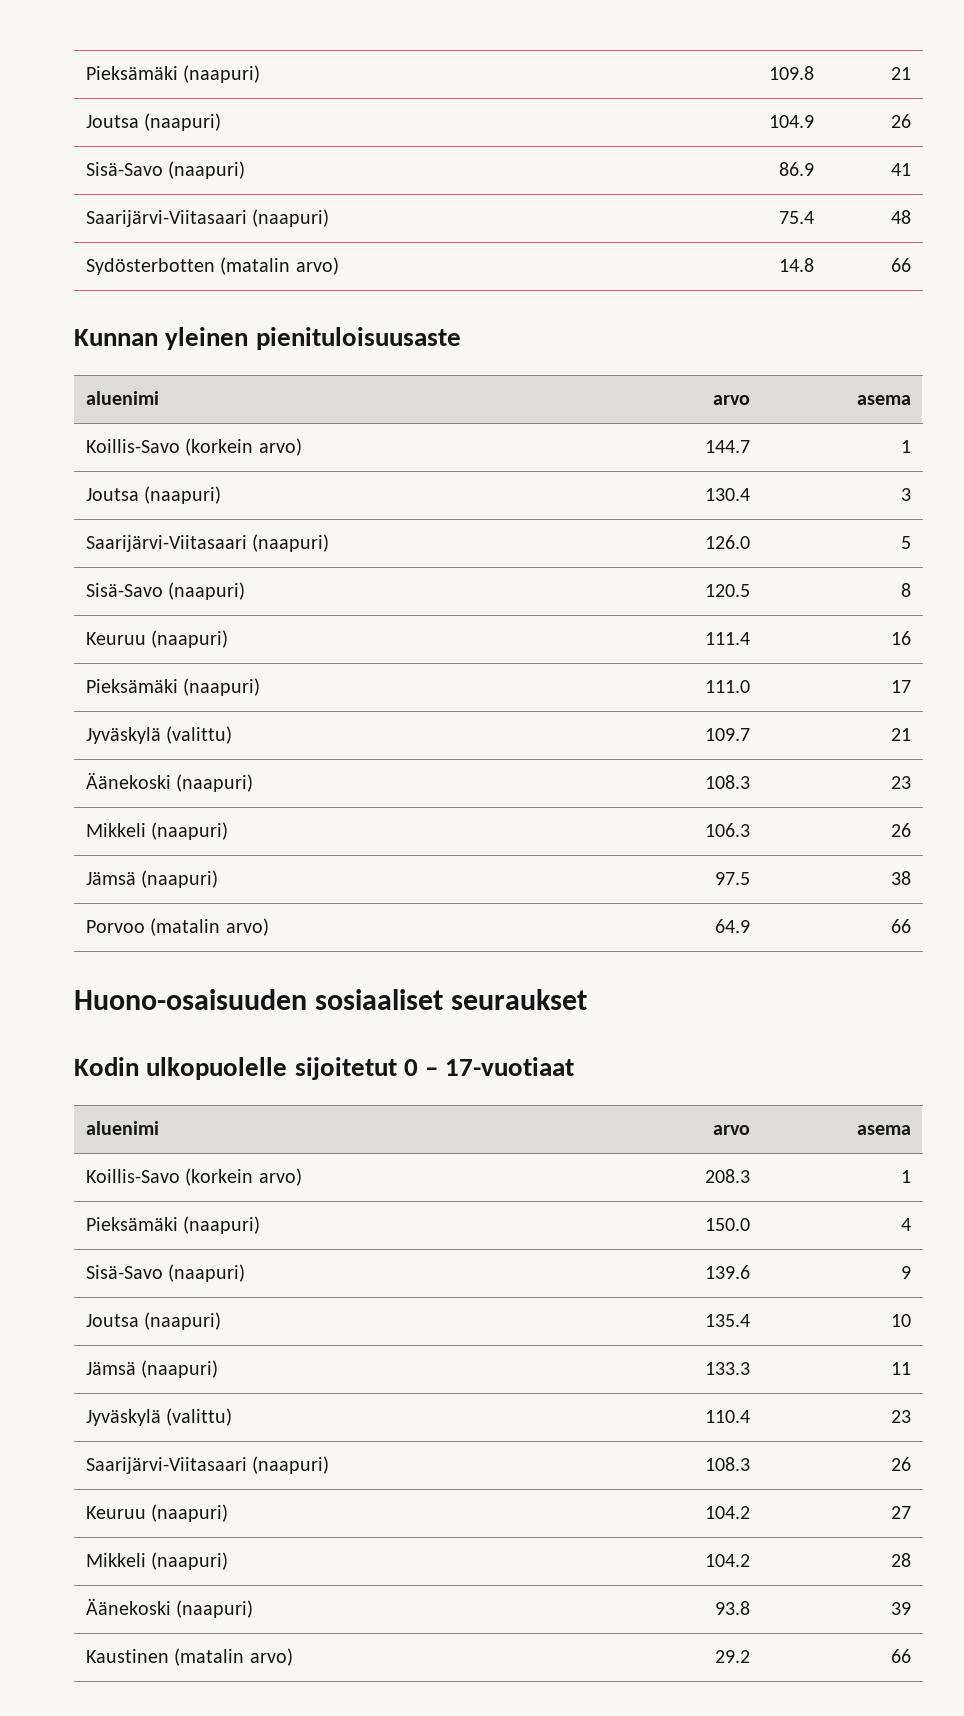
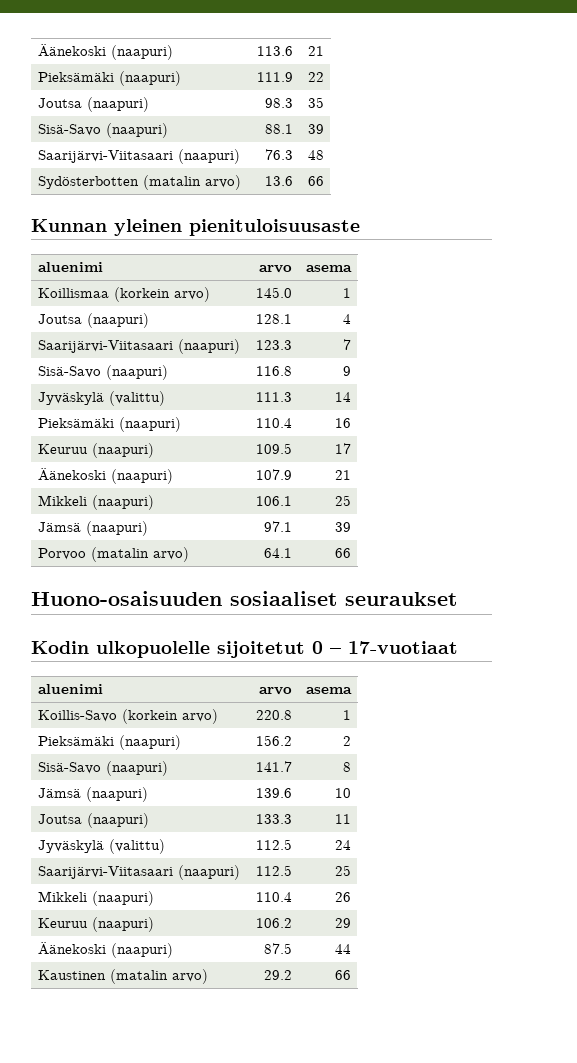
- Pieksämäki (naapuri) | 109.8 | 21
- Joutsa (naapuri) | 104.9 | 26
- Sisä-Savo (naapuri) | 86.9 | 41
- Saarijärvi-Viitasaari (naapuri) | 75.4 | 48
+ Äänekoski (naapuri) | 113.6 | 21
+ Pieksämäki (naapuri) | 111.9 | 22
+ Joutsa (naapuri) | 98.3 | 35
+ Sisä-Savo (naapuri) | 88.1 | 39
+ Saarijärvi-Viitasaari (naapuri) | 76.3 | 48
- Sydösterbotten (matalin arvo) | 14.8 | 66
+ Sydösterbotten (matalin arvo) | 13.6 | 66
- Koillis-Savo (korkein arvo) | 144.7 | 1
+ Koillismaa (korkein arvo) | 145.0 | 1
- Joutsa (naapuri) | 130.4 | 3
- Saarijärvi-Viitasaari (naapuri) | 126.0 | 5
- Sisä-Savo (naapuri) | 120.5 | 8
- Keuruu (naapuri) | 111.4 | 16
- Pieksämäki (naapuri) | 111.0 | 17
- Jyväskylä (valittu) | 109.7 | 21
- Äänekoski (naapuri) | 108.3 | 23
- Mikkeli (naapuri) | 106.3 | 26
- Jämsä (naapuri) | 97.5 | 38
+ Joutsa (naapuri) | 128.1 | 4
+ Saarijärvi-Viitasaari (naapuri) | 123.3 | 7
+ Sisä-Savo (naapuri) | 116.8 | 9
+ Jyväskylä (valittu) | 111.3 | 14
+ Pieksämäki (naapuri) | 110.4 | 16
+ Keuruu (naapuri) | 109.5 | 17
+ Äänekoski (naapuri) | 107.9 | 21
+ Mikkeli (naapuri) | 106.1 | 25
+ Jämsä (naapuri) | 97.1 | 39
- Porvoo (matalin arvo) | 64.9 | 66
+ Porvoo (matalin arvo) | 64.1 | 66
- Koillis-Savo (korkein arvo) | 208.3 | 1
+ Koillis-Savo (korkein arvo) | 220.8 | 1
- Pieksämäki (naapuri) | 150.0 | 4
- Sisä-Savo (naapuri) | 139.6 | 9
- Joutsa (naapuri) | 135.4 | 10
+ Pieksämäki (naapuri) | 156.2 | 2
+ Sisä-Savo (naapuri) | 141.7 | 8
+ Jämsä (naapuri) | 139.6 | 10
- Jämsä (naapuri) | 133.3 | 11
+ Joutsa (naapuri) | 133.3 | 11
- Jyväskylä (valittu) | 110.4 | 23
- Saarijärvi-Viitasaari (naapuri) | 108.3 | 26
- Keuruu (naapuri) | 104.2 | 27
- Mikkeli (naapuri) | 104.2 | 28
- Äänekoski (naapuri) | 93.8 | 39
+ Jyväskylä (valittu) | 112.5 | 24
+ Saarijärvi-Viitasaari (naapuri) | 112.5 | 25
+ Mikkeli (naapuri) | 110.4 | 26
+ Keuruu (naapuri) | 106.2 | 29
+ Äänekoski (naapuri) | 87.5 | 44

